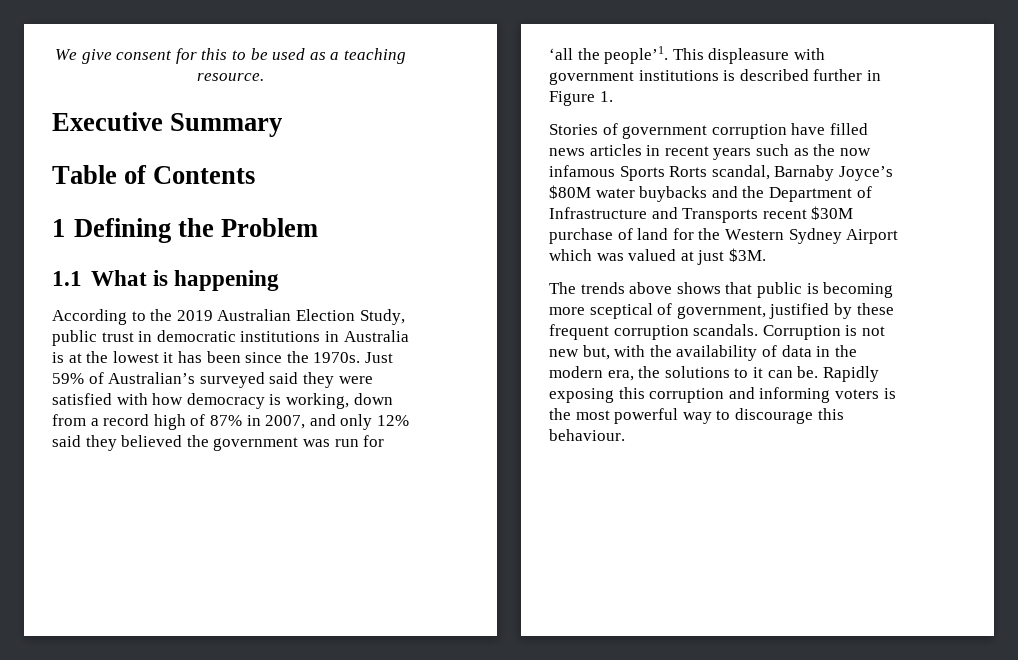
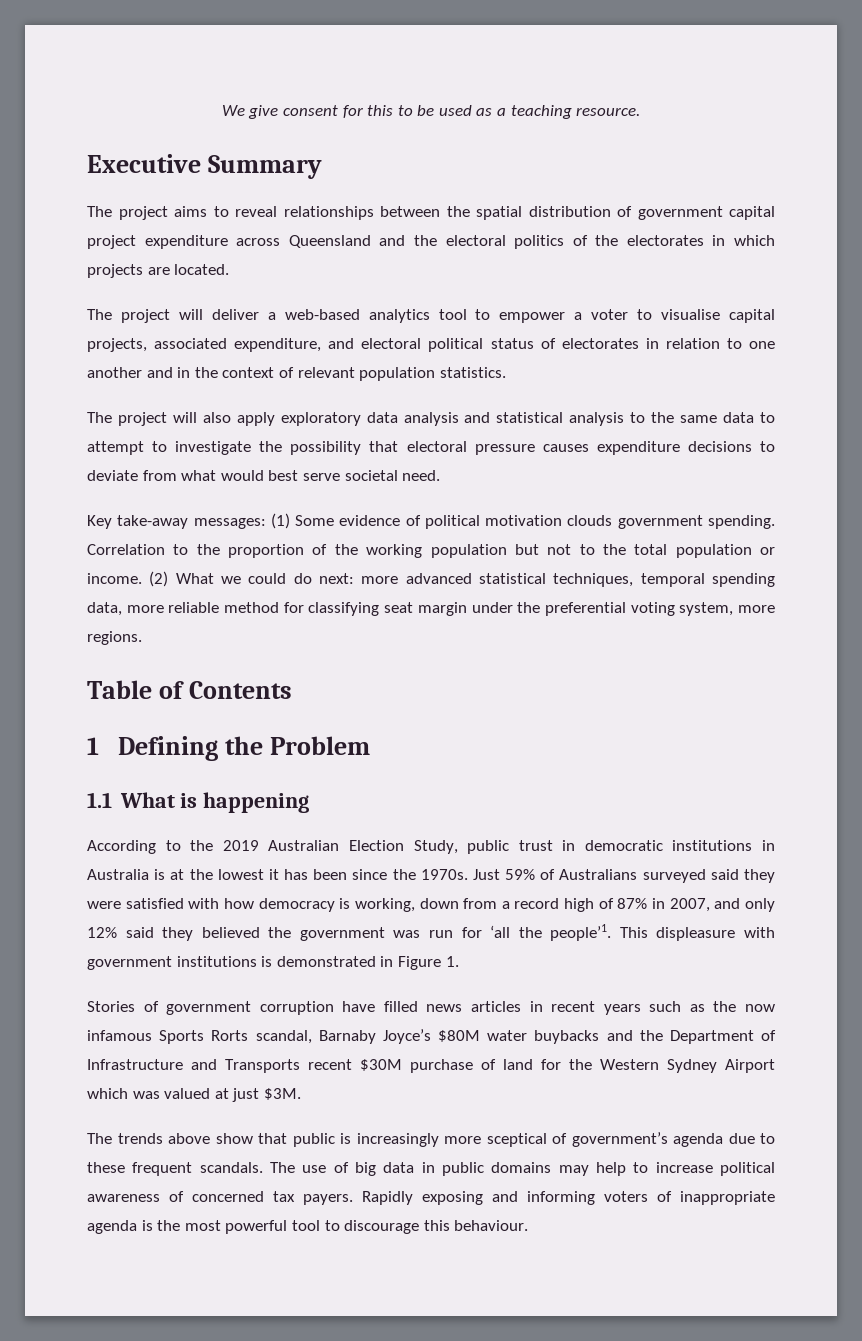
+ The project aims to reveal relationships between the spatial distribution of government capital project expenditure across Queensland and the electoral politics of the electorates in which projects are located.
+ The project will deliver a web-based analytics tool to empower a voter to visualise capital projects, associated expenditure, and electoral political status of electorates in relation to one another and in the context of relevant population statistics.
+ The project will also apply exploratory data analysis and statistical analysis to the same data to attempt to investigate the possibility that electoral pressure causes expenditure decisions to deviate from what would best serve societal need.
+ Key take-away messages: (1) Some evidence of political motivation clouds government spending. Correlation to the proportion of the working population but not to the total population or income. (2) What we could do next: more advanced statistical techniques, temporal spending data, more reliable method for classifying seat margin under the preferential voting system, more regions.
- Just 59% of Australian’s surveyed said they were satisfied with how democracy is working, down from a record high of 87% in 2007, and only 12% said they believed the government was run for ‘all the people’1.
+ Just 59% of Australians surveyed said they were satisfied with how democracy is working, down from a record high of 87% in 2007, and only 12% said they believed the government was run for ‘all the people’1.
- This displeasure with government institutions is described further in Figure 1.
+ This displeasure with government institutions is demonstrated in Figure 1.
- The trends above shows that public is becoming more sceptical of government, justified by these frequent corruption scandals. Corruption is not new but, with the availability of data in the modern era, the solutions to it can be. Rapidly exposing this corruption and informing voters is the most powerful way to discourage this behaviour.
+ The trends above show that public is increasingly more sceptical of government’s agenda due to these frequent scandals. The use of big data in public domains may help to increase political awareness of concerned tax payers. Rapidly exposing and informing voters of inappropriate agenda is the most powerful tool to discourage this behaviour.

